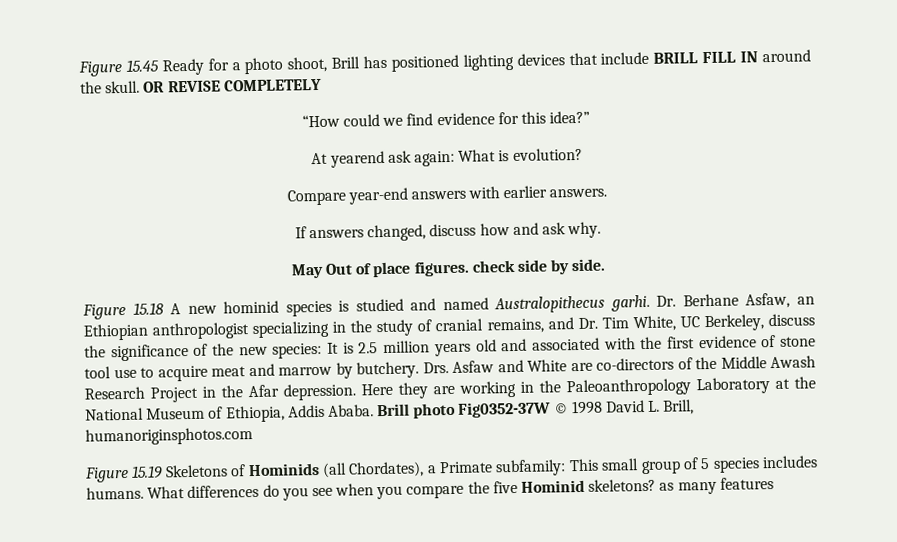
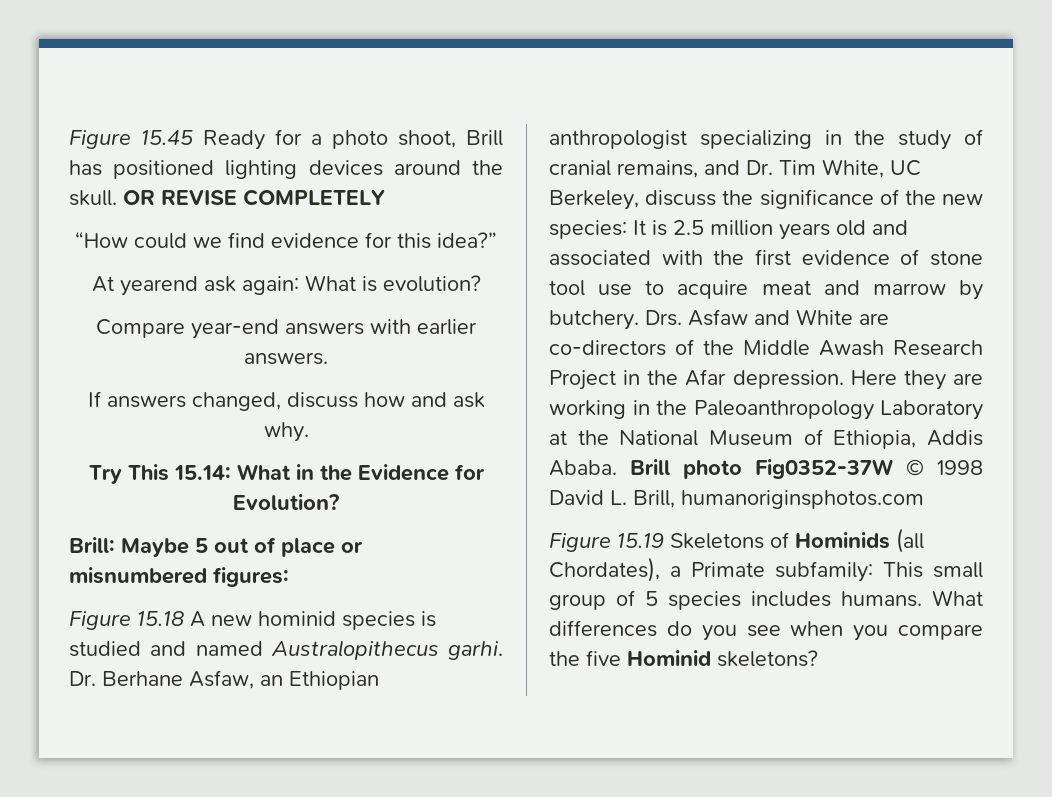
- Figure 15.45 Ready for a photo shoot, Brill has positioned lighting devices that include BRILL FILL IN around the skull.
+ Figure 15.45 Ready for a photo shoot, Brill has positioned lighting devices around the skull.
- May Out of place figures. check side by side.
+ Try This 15.14: What in the Evidence for Evolution?
+ Brill: Maybe 5 out of place or misnumbered figures:
- What differences do you see when you compare the five Hominid skeletons? as many features
+ What differences do you see when you compare the five Hominid skeletons?

